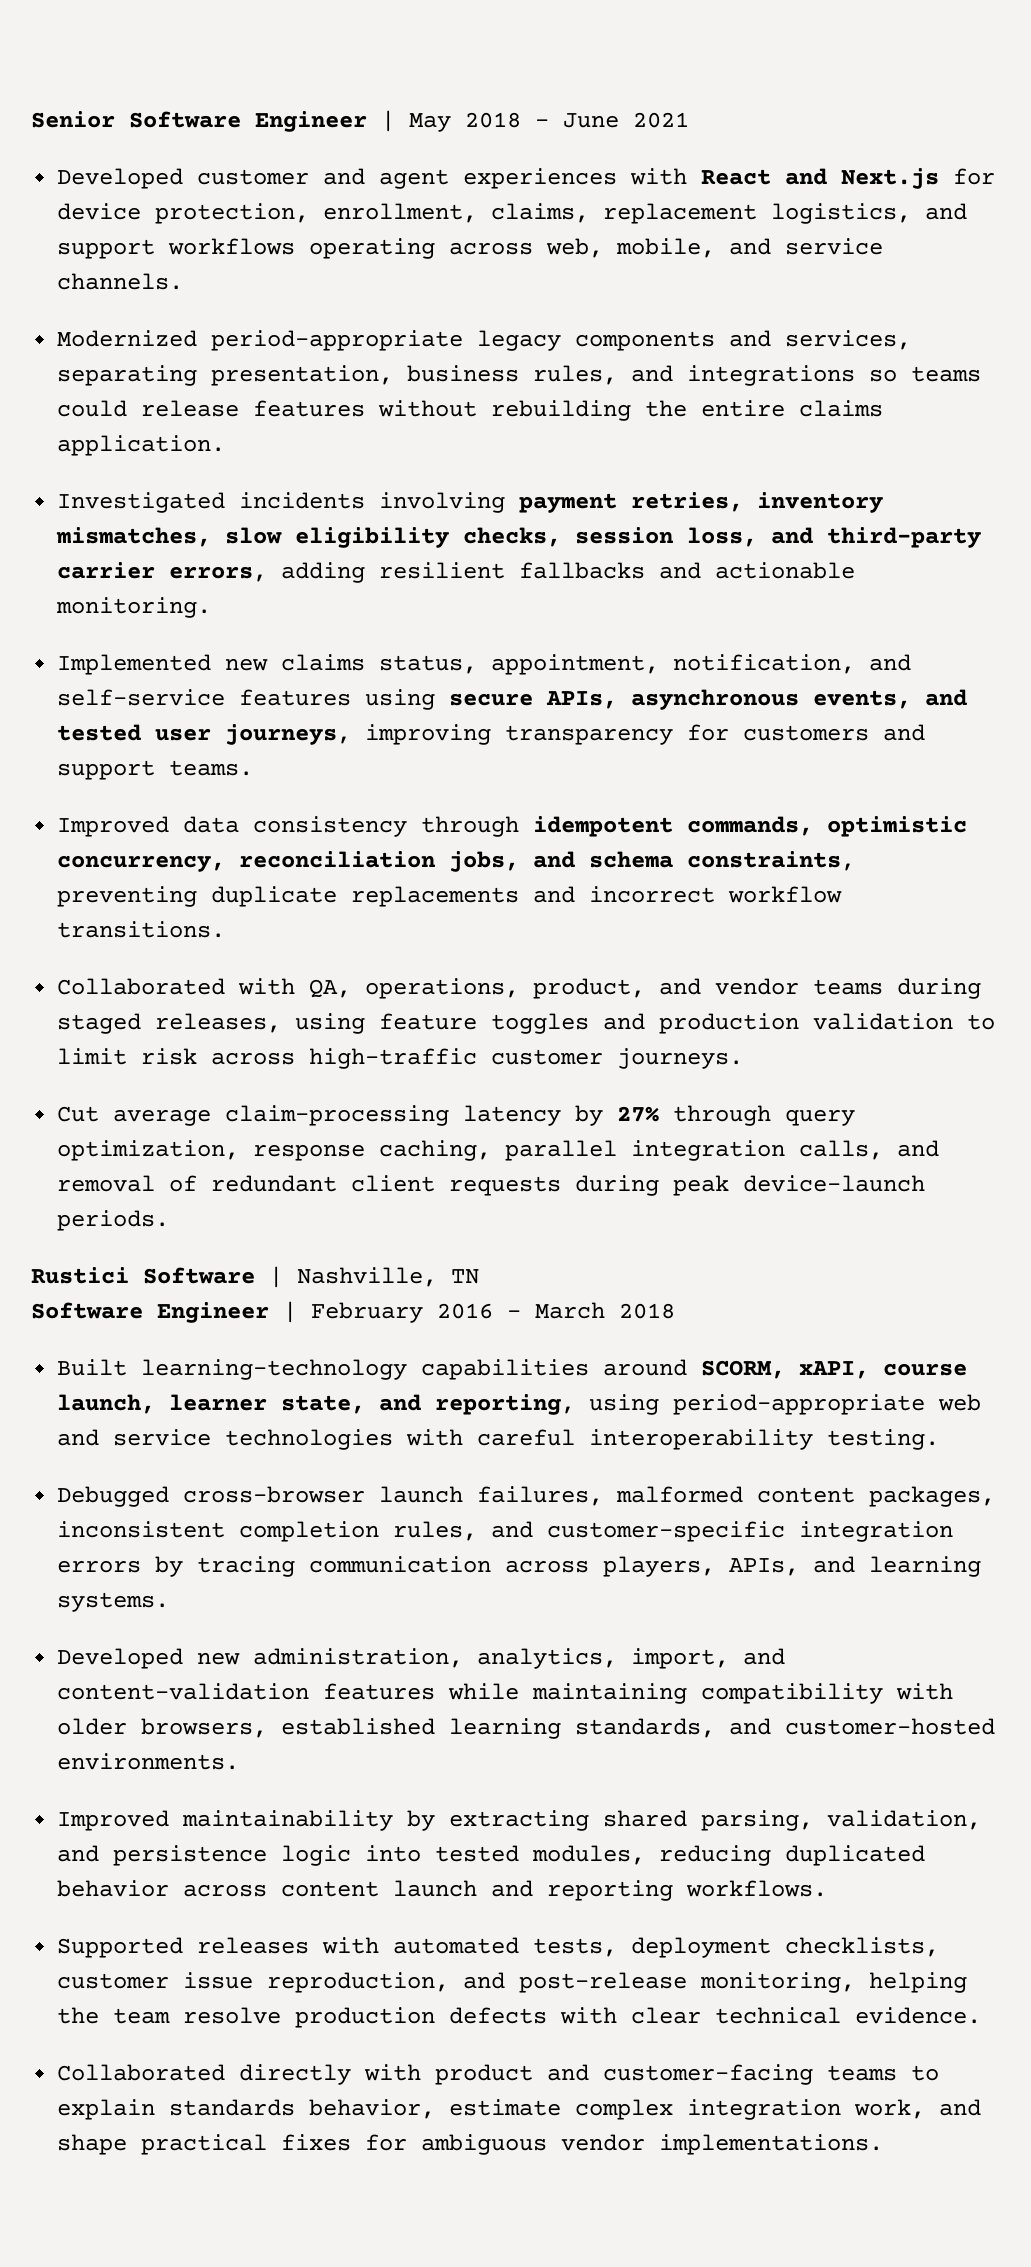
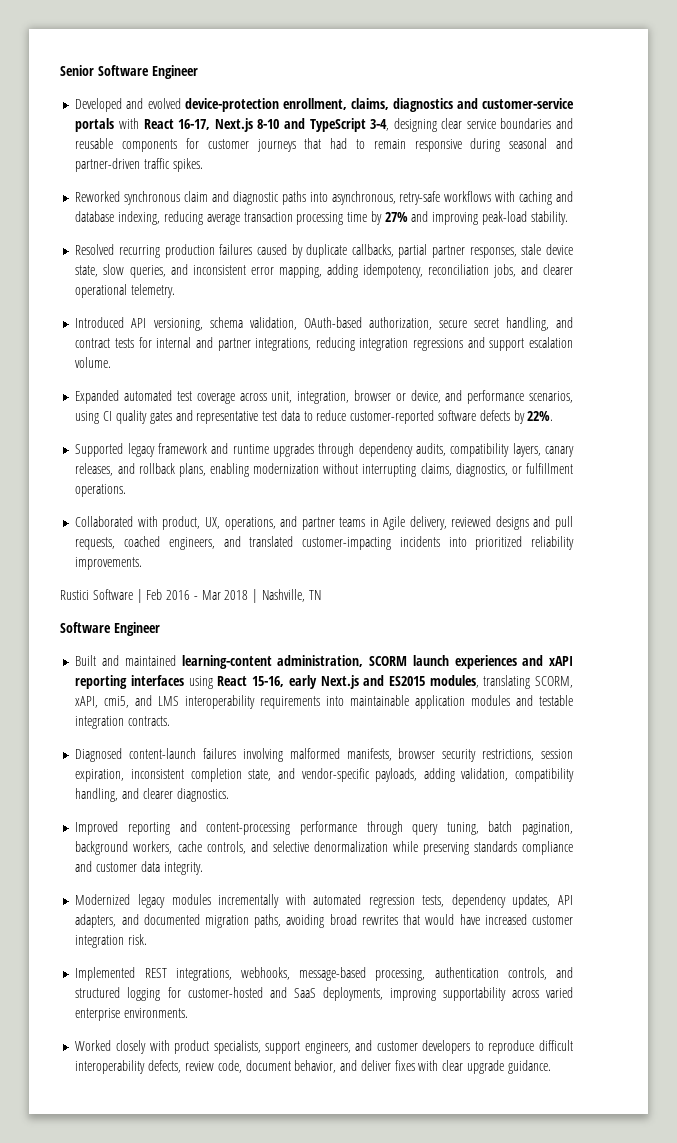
- Senior Software Engineer | May 2018 - June 2021
- Developed customer and agent experiences with React and Next.js for device protection, enrollment, claims, replacement logistics, and support workflows operating across web, mobile, and service channels.
- Modernized period-appropriate legacy components and services, separating presentation, business rules, and integrations so teams could release features without rebuilding the entire claims application.
- Investigated incidents involving payment retries, inventory mismatches, slow eligibility checks, session loss, and third-party carrier errors, adding resilient fallbacks and actionable monitoring.
- Implemented new claims status, appointment, notification, and self-service features using secure APIs, asynchronous events, and tested user journeys, improving transparency for customers and support teams.
- Improved data consistency through idempotent commands, optimistic concurrency, reconciliation jobs, and schema constraints, preventing duplicate replacements and incorrect workflow transitions.
- Collaborated with QA, operations, product, and vendor teams during staged releases, using feature toggles and production validation to limit risk across high-traffic customer journeys.
- Cut average claim-processing latency by 27% through query optimization, response caching, parallel integration calls, and removal of redundant client requests during peak device-launch periods.
- Rustici Software | Nashville, TN
- Software Engineer | February 2016 - March 2018
- Built learning-technology capabilities around SCORM, xAPI, course launch, learner state, and reporting, using period-appropriate web and service technologies with careful interoperability testing.
- Debugged cross-browser launch failures, malformed content packages, inconsistent completion rules, and customer-specific integration errors by tracing communication across players, APIs, and learning systems.
- Developed new administration, analytics, import, and content-validation features while maintaining compatibility with older browsers, established learning standards, and customer-hosted environments.
- Improved maintainability by extracting shared parsing, validation, and persistence logic into tested modules, reducing duplicated behavior across content launch and reporting workflows.
- Supported releases with automated tests, deployment checklists, customer issue reproduction, and post-release monitoring, helping the team resolve production defects with clear technical evidence.
- Collaborated directly with product and customer-facing teams to explain standards behavior, estimate complex integration work, and shape practical fixes for ambiguous vendor implementations.
+ Senior Software Engineer
+ Developed and evolved device-protection enrollment, claims, diagnostics and customer-service portals with React 16-17, Next.js 8-10 and TypeScript 3-4, designing clear service boundaries and reusable components for customer journeys that had to remain responsive during seasonal and partner-driven traffic spikes.
+ Reworked synchronous claim and diagnostic paths into asynchronous, retry-safe workflows with caching and database indexing, reducing average transaction processing time by 27% and improving peak-load stability.
+ Resolved recurring production failures caused by duplicate callbacks, partial partner responses, stale device state, slow queries, and inconsistent error mapping, adding idempotency, reconciliation jobs, and clearer operational telemetry.
+ Introduced API versioning, schema validation, OAuth-based authorization, secure secret handling, and contract tests for internal and partner integrations, reducing integration regressions and support escalation volume.
+ Expanded automated test coverage across unit, integration, browser or device, and performance scenarios, using CI quality gates and representative test data to reduce customer-reported software defects by 22%.
+ Supported legacy framework and runtime upgrades through dependency audits, compatibility layers, canary releases, and rollback plans, enabling modernization without interrupting claims, diagnostics, or fulfillment operations.
+ Collaborated with product, UX, operations, and partner teams in Agile delivery, reviewed designs and pull requests, coached engineers, and translated customer-impacting incidents into prioritized reliability improvements.
+ Rustici Software | Feb 2016 - Mar 2018 | Nashville, TN
+ Software Engineer
+ Built and maintained learning-content administration, SCORM launch experiences and xAPI reporting interfaces using React 15-16, early Next.js and ES2015 modules, translating SCORM, xAPI, cmi5, and LMS interoperability requirements into maintainable application modules and testable integration contracts.
+ Diagnosed content-launch failures involving malformed manifests, browser security restrictions, session expiration, inconsistent completion state, and vendor-specific payloads, adding validation, compatibility handling, and clearer diagnostics.
+ Improved reporting and content-processing performance through query tuning, batch pagination, background workers, cache controls, and selective denormalization while preserving standards compliance and customer data integrity.
+ Modernized legacy modules incrementally with automated regression tests, dependency updates, API adapters, and documented migration paths, avoiding broad rewrites that would have increased customer integration risk.
+ Implemented REST integrations, webhooks, message-based processing, authentication controls, and structured logging for customer-hosted and SaaS deployments, improving supportability across varied enterprise environments.
+ Worked closely with product specialists, support engineers, and customer developers to reproduce difficult interoperability defects, review code, document behavior, and deliver fixes with clear upgrade guidance.

